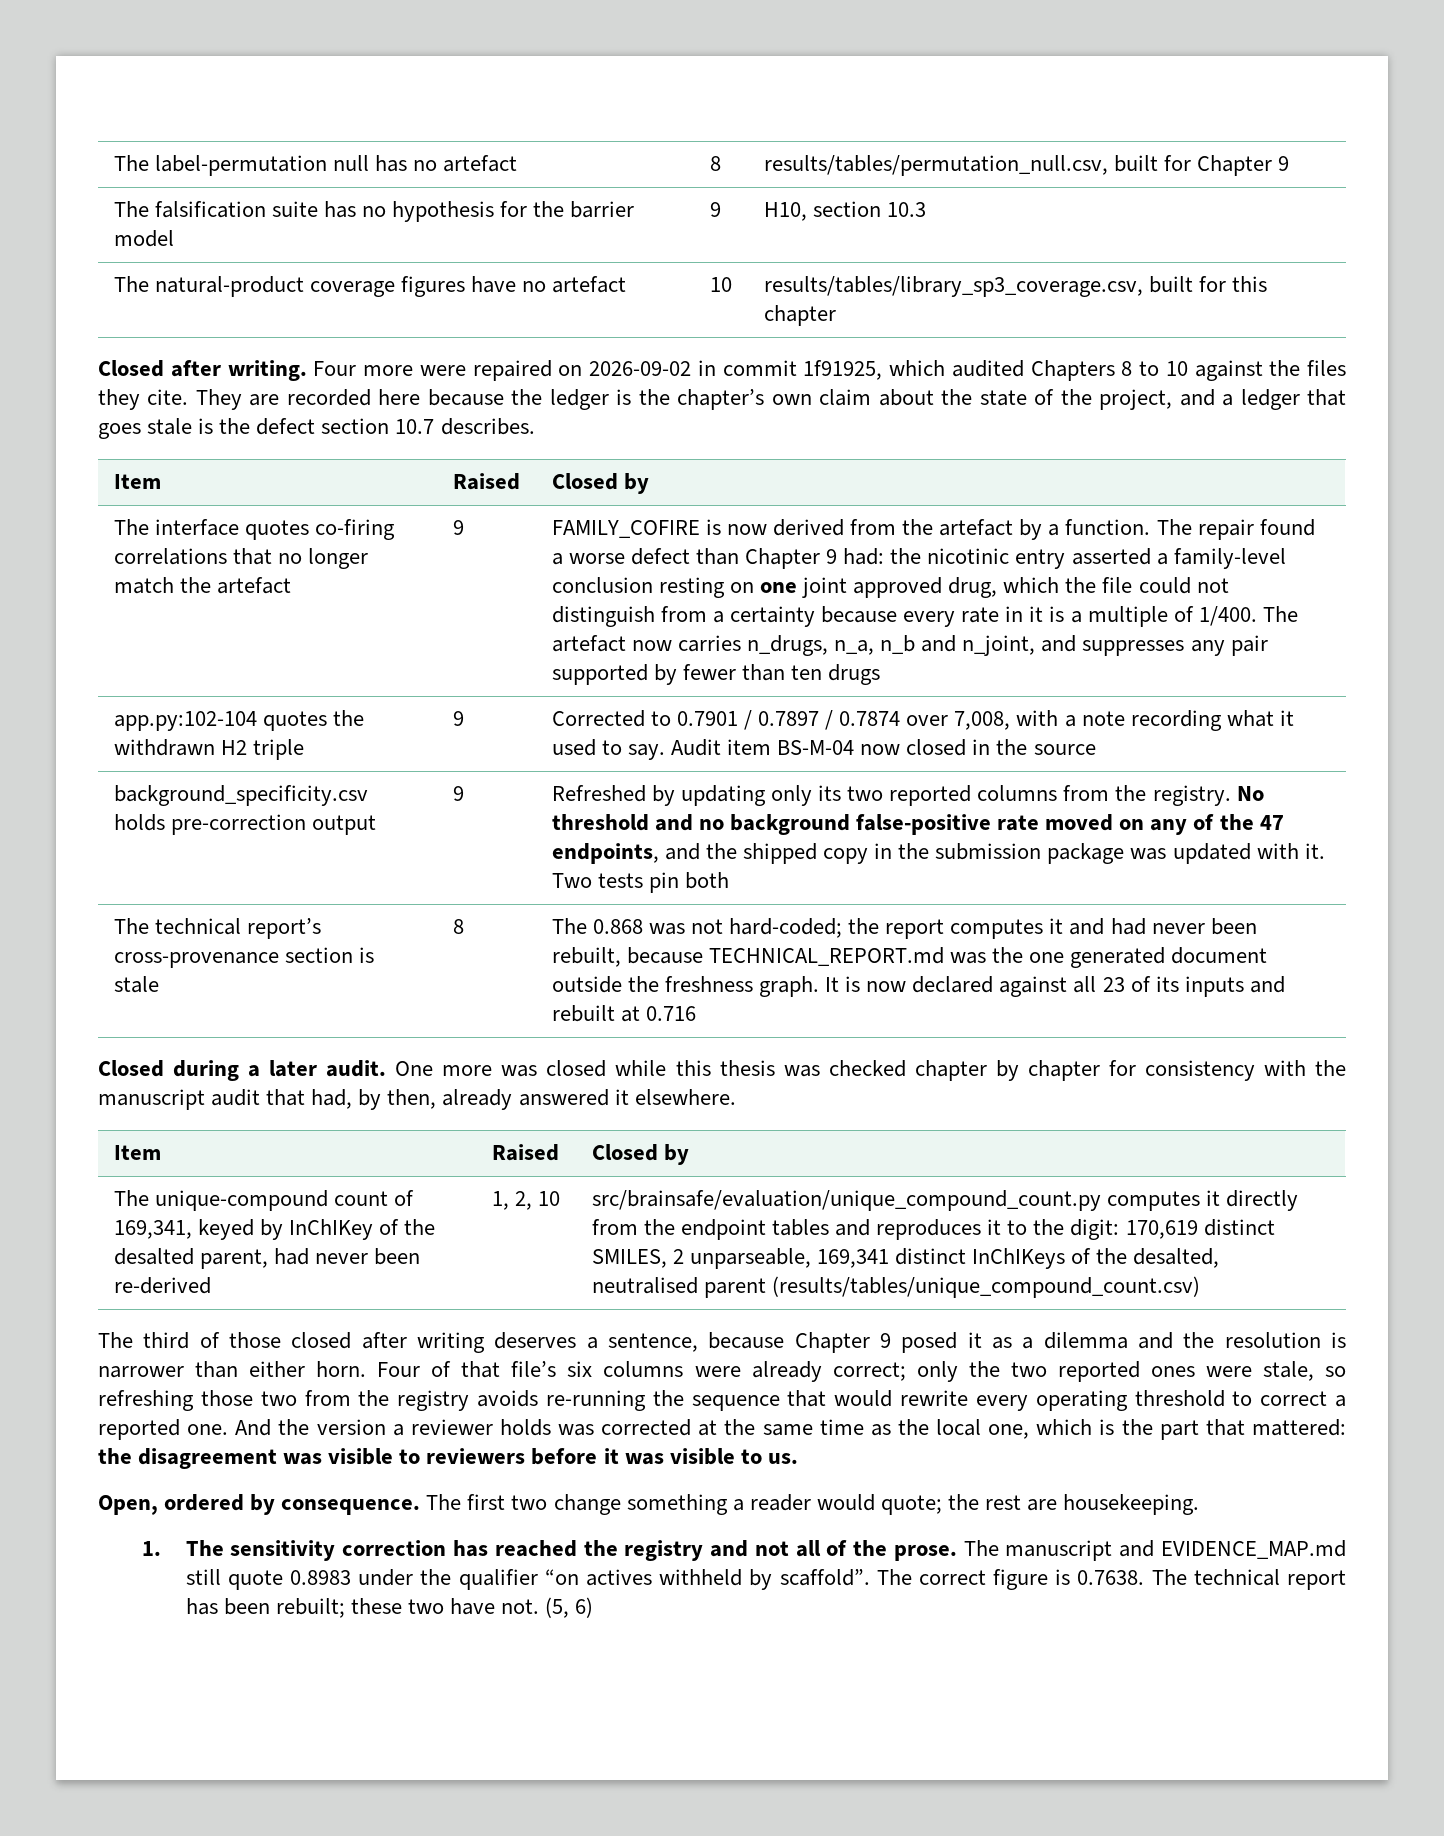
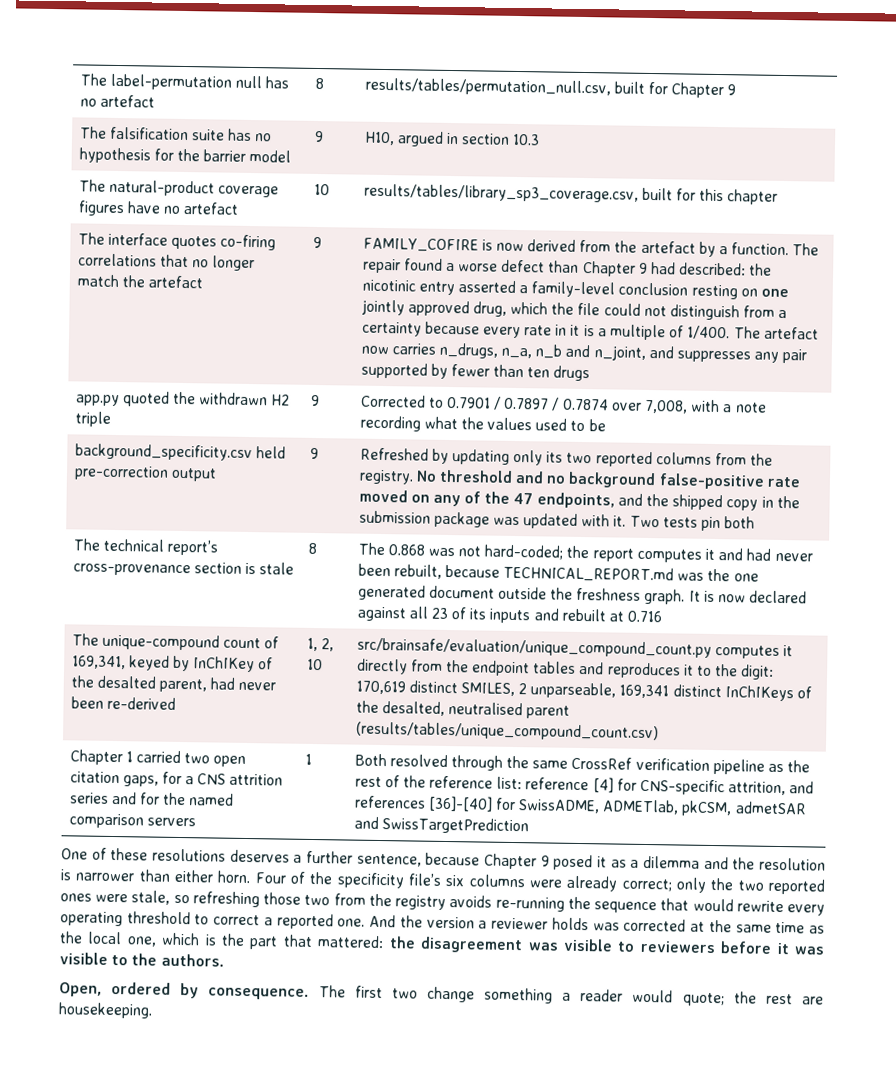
- The falsification suite has no hypothesis for the barrier model | 9 | H10, section 10.3
+ The falsification suite has no hypothesis for the barrier model | 9 | H10, argued in section 10.3
- Closed after writing. Four more were repaired on 2026-09-02 in commit 1f91925, which audited Chapters 8 to 10 against the files they cite. They are recorded here because the ledger is the chapter’s own claim about the state of the project, and a ledger that goes stale is the defect section 10.7 describes.
- Item | Raised | Closed by
- The repair found a worse defect than Chapter 9 had: the nicotinic entry asserted a family-level conclusion resting on one joint approved drug, which the file could not distinguish from a certainty because every rate in it is a multiple of 1/400.
+ The repair found a worse defect than Chapter 9 had described: the nicotinic entry asserted a family-level conclusion resting on one jointly approved drug, which the file could not distinguish from a certainty because every rate in it is a multiple of 1/400.
- app.py:102-104 quotes the withdrawn H2 triple | 9 | Corrected to 0.7901 / 0.7897 / 0.7874 over 7,008, with a note recording what it used to say. Audit item BS-M-04 now closed in the source
+ app.py quoted the withdrawn H2 triple | 9 | Corrected to 0.7901 / 0.7897 / 0.7874 over 7,008, with a note recording what the values used to be
- background_specificity.csv holds pre-correction output
+ background_specificity.csv held pre-correction output
- Closed during a later audit. One more was closed while this thesis was checked chapter by chapter for consistency with the manuscript audit that had, by then, already answered it elsewhere.
- Item | Raised | Closed by
- The third of those closed after writing deserves a sentence, because Chapter 9 posed it as a dilemma and the resolution is narrower than either horn.
+ Chapter 1 carried two open citation gaps, for a CNS attrition series and for the named comparison servers | 1 | Both resolved through the same CrossRef verification pipeline as the rest of the reference list: reference [4] for CNS-specific attrition, and references [36]-[40] for SwissADME, ADMETlab, pkCSM, admetSAR and SwissTargetPrediction
+ One of these resolutions deserves a further sentence, because Chapter 9 posed it as a dilemma and the resolution is narrower than either horn.
- Four of that file’s six columns were already correct; only the two reported ones were stale, so refreshing those two from the registry avoids re-running the sequence that would rewrite every operating threshold to correct a reported one.
+ Four of the specificity file’s six columns were already correct; only the two reported ones were stale, so refreshing those two from the registry avoids re-running the sequence that would rewrite every operating threshold to correct a reported one.
- And the version a reviewer holds was corrected at the same time as the local one, which is the part that mattered: the disagreement was visible to reviewers before it was visible to us.
+ And the version a reviewer holds was corrected at the same time as the local one, which is the part that mattered: the disagreement was visible to reviewers before it was visible to the authors.
- 1. The sensitivity correction has reached the registry and not all of the prose. The manuscript and EVIDENCE_MAP.md still quote 0.8983 under the qualifier “on actives withheld by scaffold”. The correct figure is 0.7638. The technical report has been rebuilt; these two have not. (5, 6)

